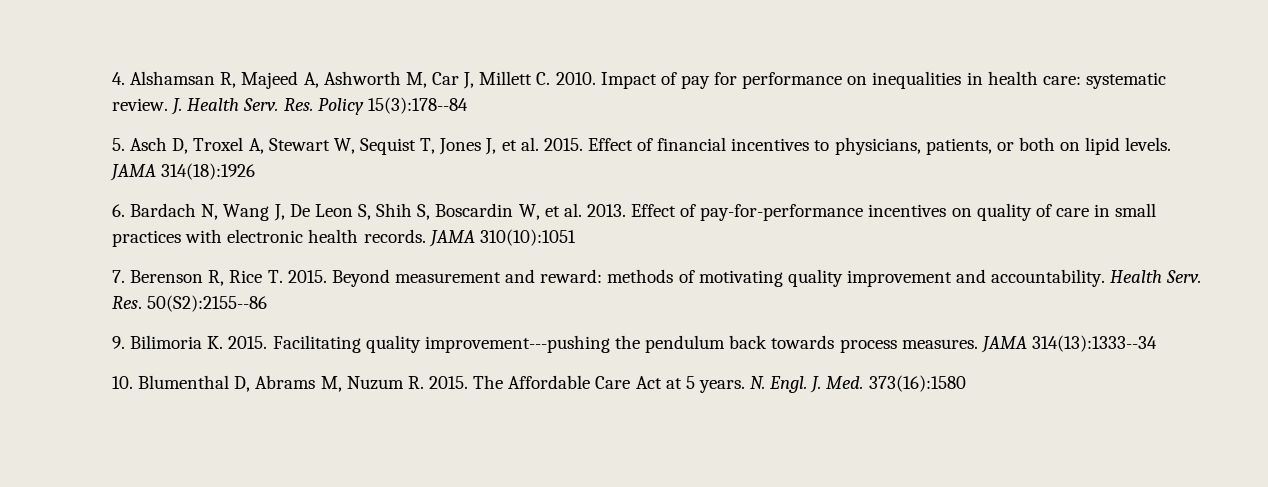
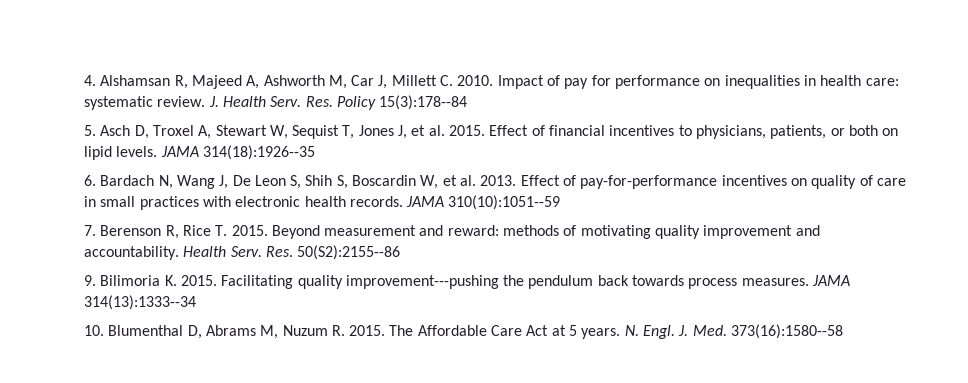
- JAMA 314(18):1926
+ JAMA 314(18):1926--35
- JAMA 310(10):1051
+ JAMA 310(10):1051--59
- J. Med. 373(16):1580
+ J. Med. 373(16):1580--58

